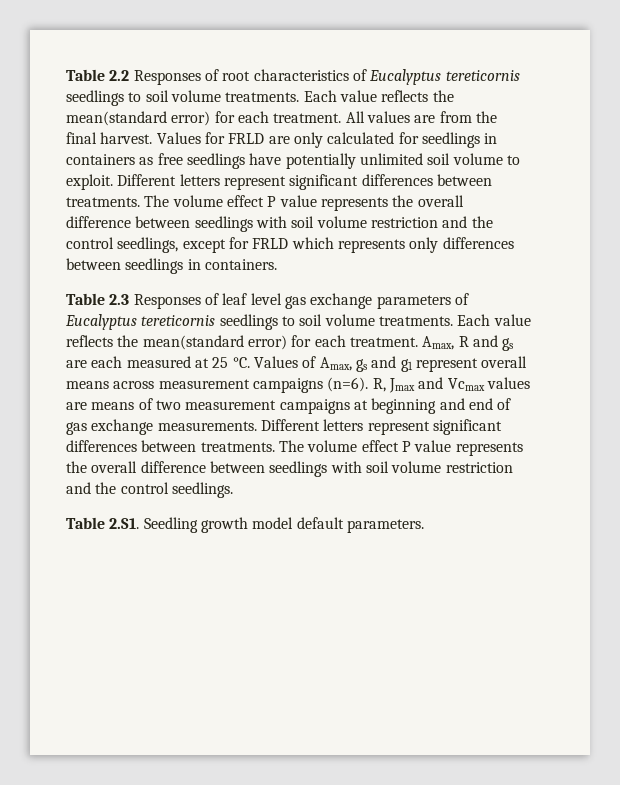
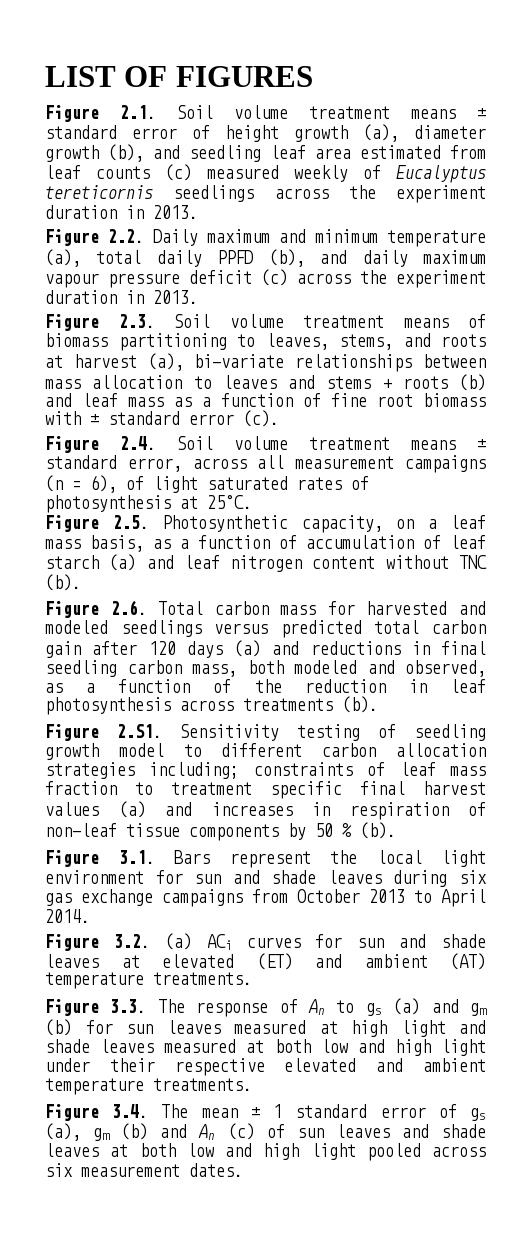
- Table 2.2 Responses of root characteristics of Eucalyptus tereticornis seedlings to soil volume treatments. Each value reflects the mean(standard error) for each treatment. All values are from the final harvest. Values for FRLD are only calculated for seedlings in containers as free seedlings have potentially unlimited soil volume to exploit. Different letters represent significant differences between treatments. The volume effect P value represents the overall difference between seedlings with soil volume restriction and the control seedlings, except for FRLD which represents only differences between seedlings in containers.
- Table 2.3 Responses of leaf level gas exchange parameters of Eucalyptus tereticornis seedlings to soil volume treatments. Each value reflects the mean(standard error) for each treatment. Amax, R and gs are each measured at 25 °C. Values of Amax, gs and g1 represent overall means across measurement campaigns (n=6). R, Jmax and Vcmax values are means of two measurement campaigns at beginning and end of gas exchange measurements. Different letters represent significant differences between treatments. The volume effect P value represents the overall difference between seedlings with soil volume restriction and the control seedlings.
- Table 2.S1. Seedling growth model default parameters.
+ LIST OF FIGURES
+ Figure 2.1. Soil volume treatment means ± standard error of height growth (a), diameter growth (b), and seedling leaf area estimated from leaf counts (c) measured weekly of Eucalyptus tereticornis seedlings across the experiment duration in 2013.
+ Figure 2.2. Daily maximum and minimum temperature (a), total daily PPFD (b), and daily maximum vapour pressure deficit (c) across the experiment duration in 2013.
+ Figure 2.3. Soil volume treatment means of biomass partitioning to leaves, stems, and roots at harvest (a), bi-variate relationships between mass allocation to leaves and stems + roots (b) and leaf mass as a function of fine root biomass with ± standard error (c).
+ Figure 2.4. Soil volume treatment means ± standard error, across all measurement campaigns (n = 6), of light saturated rates of photosynthesis at 25°C.
+ Figure 2.5. Photosynthetic capacity, on a leaf mass basis, as a function of accumulation of leaf starch (a) and leaf nitrogen content without TNC (b).
+ Figure 2.6. Total carbon mass for harvested and modeled seedlings versus predicted total carbon gain after 120 days (a) and reductions in final seedling carbon mass, both modeled and observed, as a function of the reduction in leaf photosynthesis across treatments (b).
+ Figure 2.S1. Sensitivity testing of seedling growth model to different carbon allocation strategies including; constraints of leaf mass fraction to treatment specific final harvest values (a) and increases in respiration of non-leaf tissue components by 50 % (b).
+ Figure 3.1. Bars represent the local light environment for sun and shade leaves during six gas exchange campaigns from October 2013 to April 2014.
+ Figure 3.2. (a) ACi curves for sun and shade leaves at elevated (ET) and ambient (AT) temperature treatments.
+ Figure 3.3. The response of An to gs (a) and gm (b) for sun leaves measured at high light and shade leaves measured at both low and high light under their respective elevated and ambient temperature treatments.
+ Figure 3.4. The mean ± 1 standard error of gs (a), gm (b) and An (c) of sun leaves and shade leaves at both low and high light pooled across six measurement dates.

